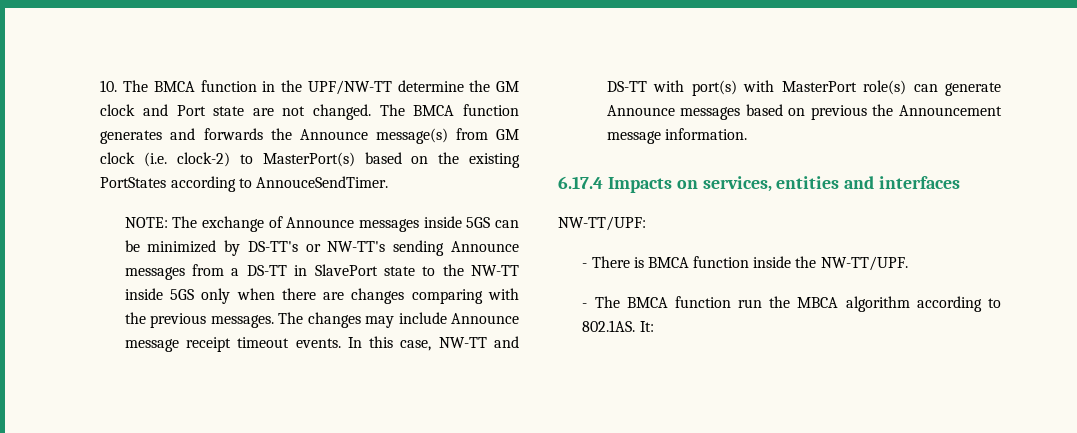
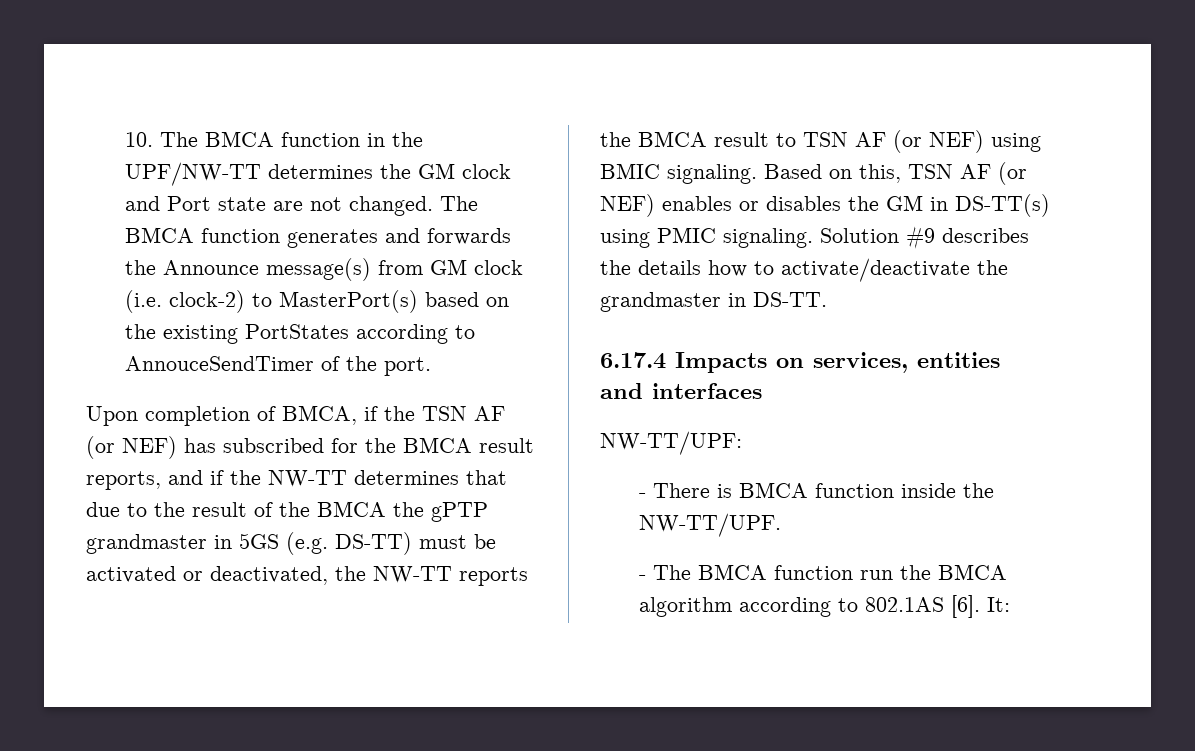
- 10. The BMCA function in the UPF/NW-TT determine the GM clock and Port state are not changed.
+ 10. The BMCA function in the UPF/NW-TT determines the GM clock and Port state are not changed.
- The BMCA function generates and forwards the Announce message(s) from GM clock (i.e. clock-2) to MasterPort(s) based on the existing PortStates according to AnnouceSendTimer.
- NOTE: The exchange of Announce messages inside 5GS can be minimized by DS-TT's or NW-TT's sending Announce messages from a DS-TT in SlavePort state to the NW-TT inside 5GS only when there are changes comparing with the previous messages. The changes may include Announce message receipt timeout events. In this case, NW-TT and DS-TT with port(s) with MasterPort role(s) can generate Announce messages based on previous the Announcement message information.
+ The BMCA function generates and forwards the Announce message(s) from GM clock (i.e. clock-2) to MasterPort(s) based on the existing PortStates according to AnnouceSendTimer of the port.
+ Upon completion of BMCA, if the TSN AF (or NEF) has subscribed for the BMCA result reports, and if the NW-TT determines that due to the result of the BMCA the gPTP grandmaster in 5GS (e.g. DS-TT) must be activated or deactivated, the NW-TT reports the BMCA result to TSN AF (or NEF) using BMIC signaling. Based on this, TSN AF (or NEF) enables or disables the GM in DS-TT(s) using PMIC signaling. Solution #9 describes the details how to activate/deactivate the grandmaster in DS-TT.
- - The BMCA function run the MBCA algorithm according to 802.1AS. It:
+ - The BMCA function run the BMCA algorithm according to 802.1AS [6]. It:

